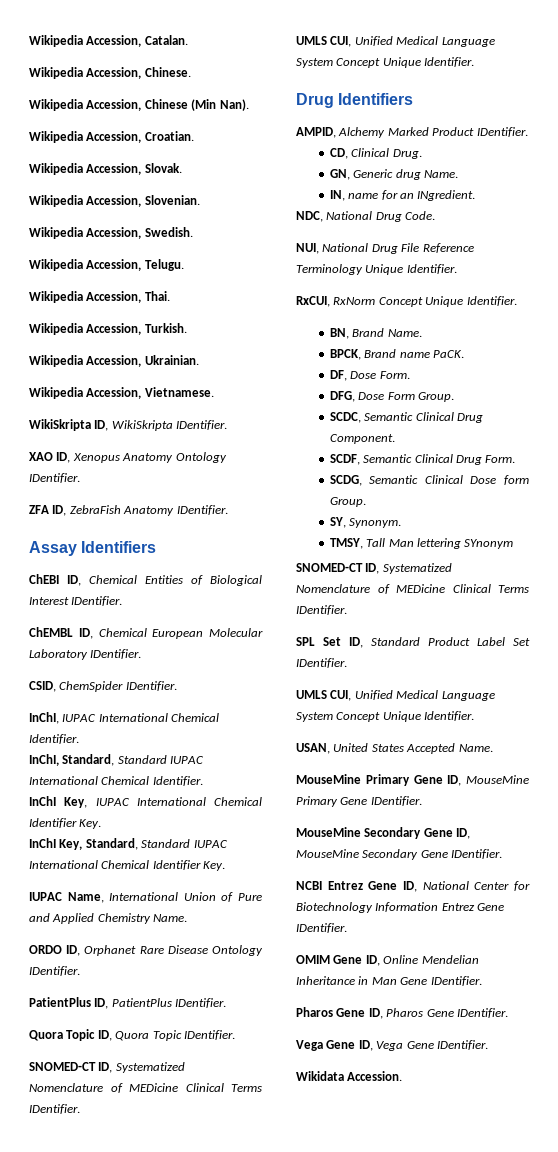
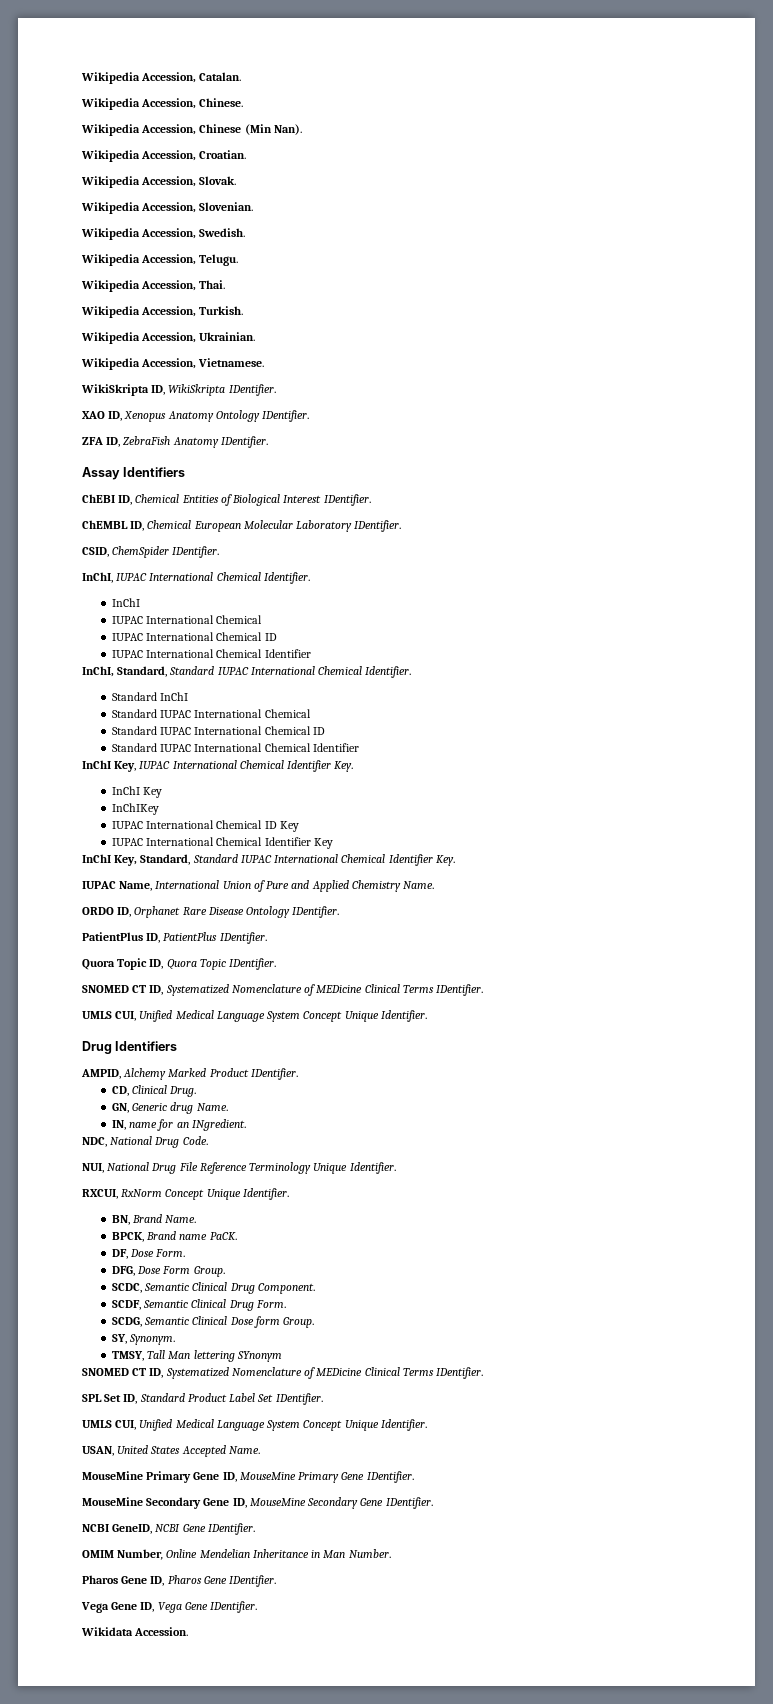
  InChI, IUPAC International Chemical Identifier.
+ InChI
+ IUPAC International Chemical
+ IUPAC International Chemical ID
+ IUPAC International Chemical Identifier
+ Standard InChI
+ Standard IUPAC International Chemical
+ Standard IUPAC International Chemical ID
+ Standard IUPAC International Chemical Identifier
+ InChI Key
+ InChIKey
+ IUPAC International Chemical ID Key
+ IUPAC International Chemical Identifier Key
  Quora Topic ID, Quora Topic IDentifier.
- SNOMED-CT ID, Systematized Nomenclature of MEDicine Clinical Terms IDentifier.
+ SNOMED CT ID, Systematized Nomenclature of MEDicine Clinical Terms IDentifier.
- RxCUI, RxNorm Concept Unique Identifier.
+ RXCUI, RxNorm Concept Unique Identifier.
  TMSY, Tall Man lettering SYnonym
- SNOMED-CT ID, Systematized Nomenclature of MEDicine Clinical Terms IDentifier.
+ SNOMED CT ID, Systematized Nomenclature of MEDicine Clinical Terms IDentifier.
- NCBI Entrez Gene ID, National Center for Biotechnology Information Entrez Gene IDentifier.
+ NCBI GeneID, NCBI Gene IDentifier.
- OMIM Gene ID, Online Mendelian Inheritance in Man Gene IDentifier.
+ OMIM Number, Online Mendelian Inheritance in Man Number.

